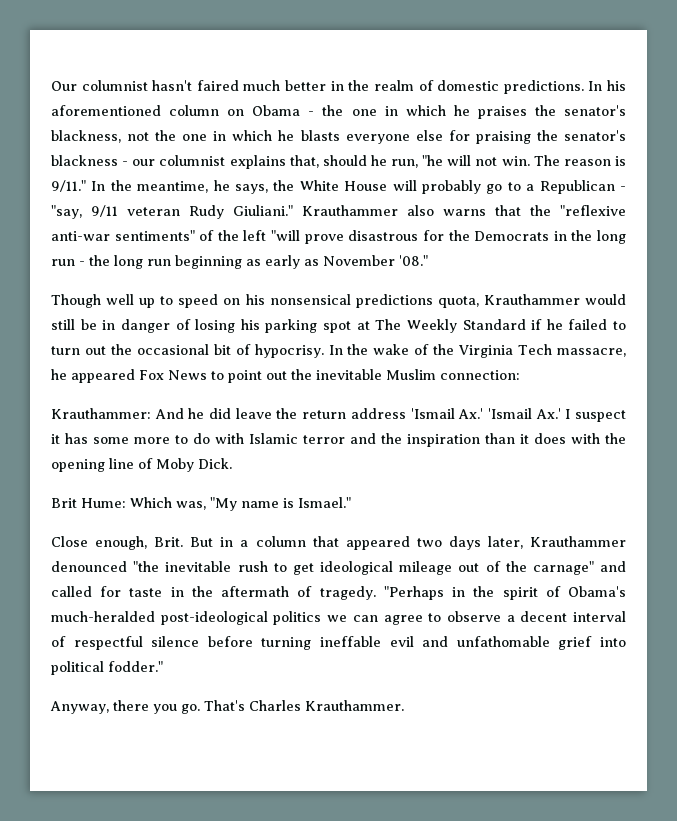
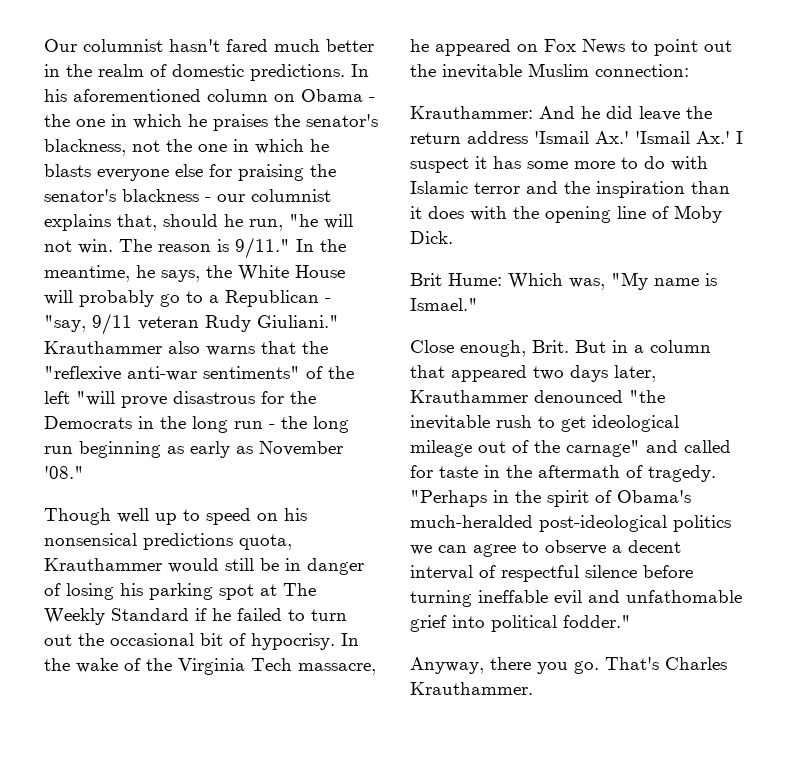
- Our columnist hasn't faired much better in the realm of domestic predictions.
+ Our columnist hasn't fared much better in the realm of domestic predictions.
- In the wake of the Virginia Tech massacre, he appeared Fox News to point out the inevitable Muslim connection:
+ In the wake of the Virginia Tech massacre, he appeared on Fox News to point out the inevitable Muslim connection:

